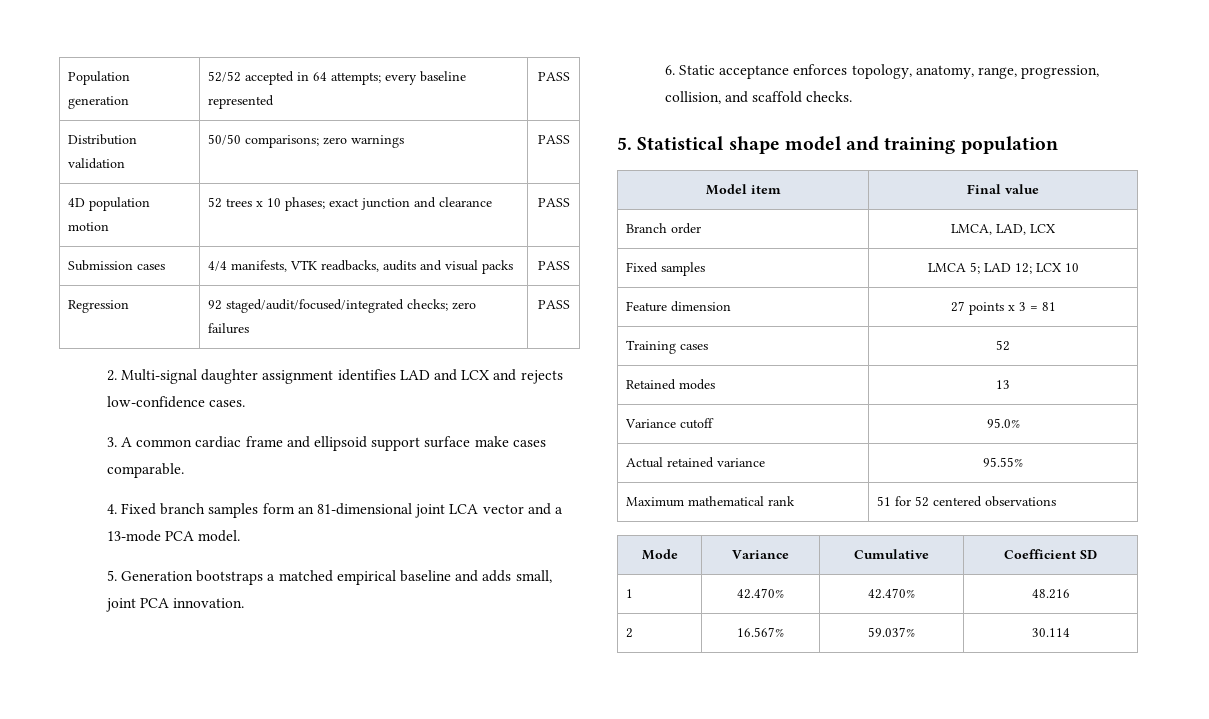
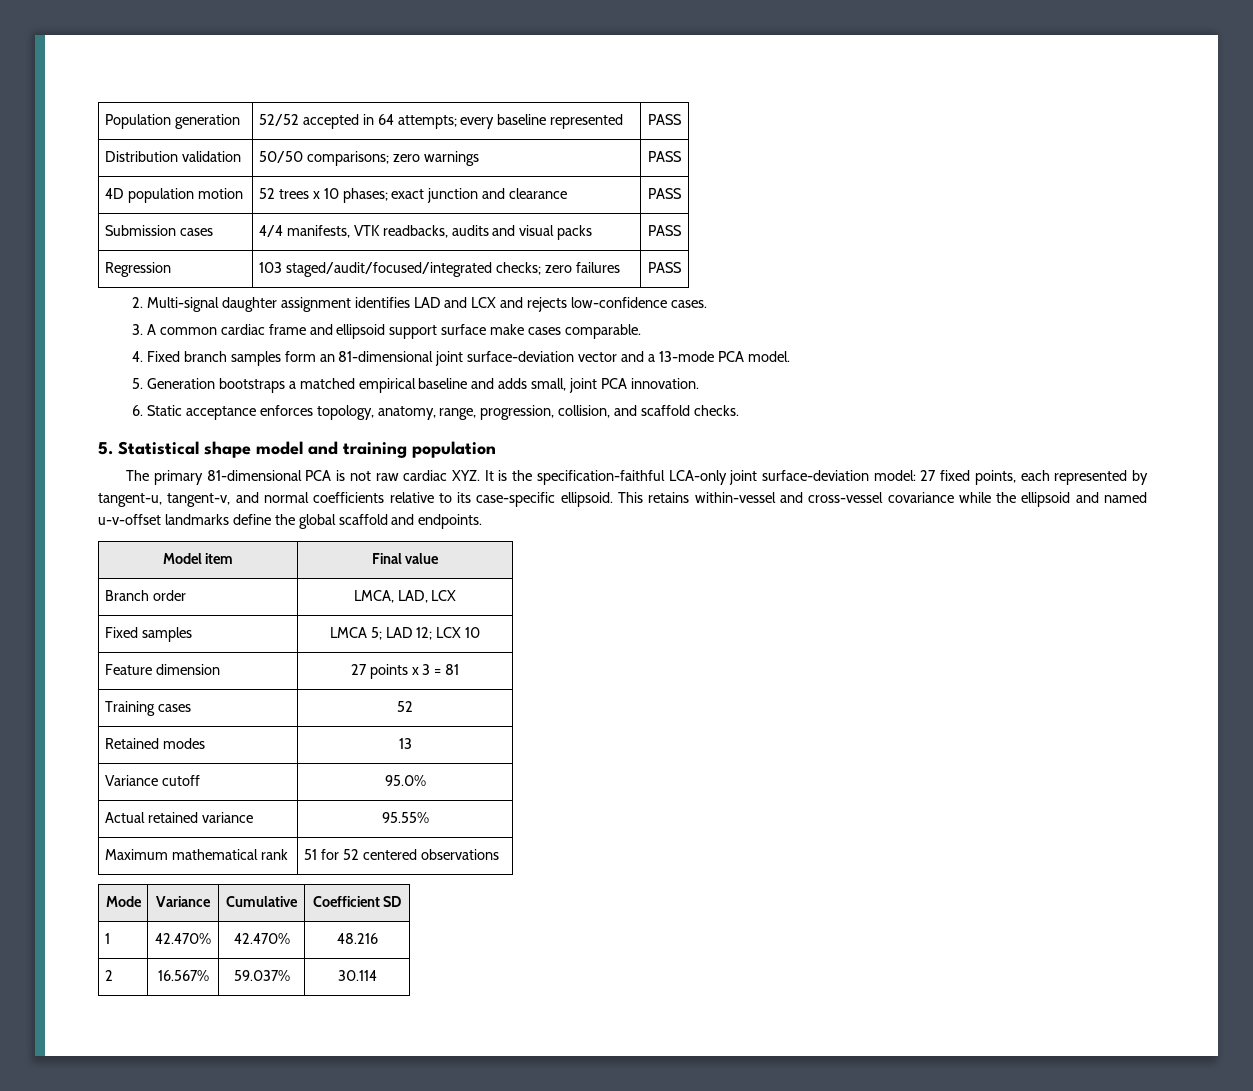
- Regression | 92 staged/audit/focused/integrated checks; zero failures | PASS
+ Regression | 103 staged/audit/focused/integrated checks; zero failures | PASS
- 4. Fixed branch samples form an 81-dimensional joint LCA vector and a 13-mode PCA model.
+ 4. Fixed branch samples form an 81-dimensional joint surface-deviation vector and a 13-mode PCA model.
+ The primary 81-dimensional PCA is not raw cardiac XYZ. It is the specification-faithful LCA-only joint surface-deviation model: 27 fixed points, each represented by tangent-u, tangent-v, and normal coefficients relative to its case-specific ellipsoid. This retains within-vessel and cross-vessel covariance while the ellipsoid and named u-v-offset landmarks define the global scaffold and endpoints.

